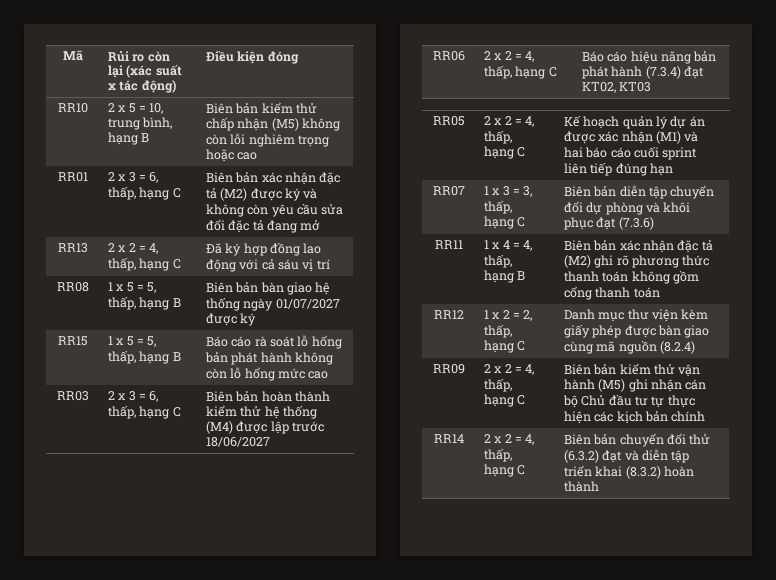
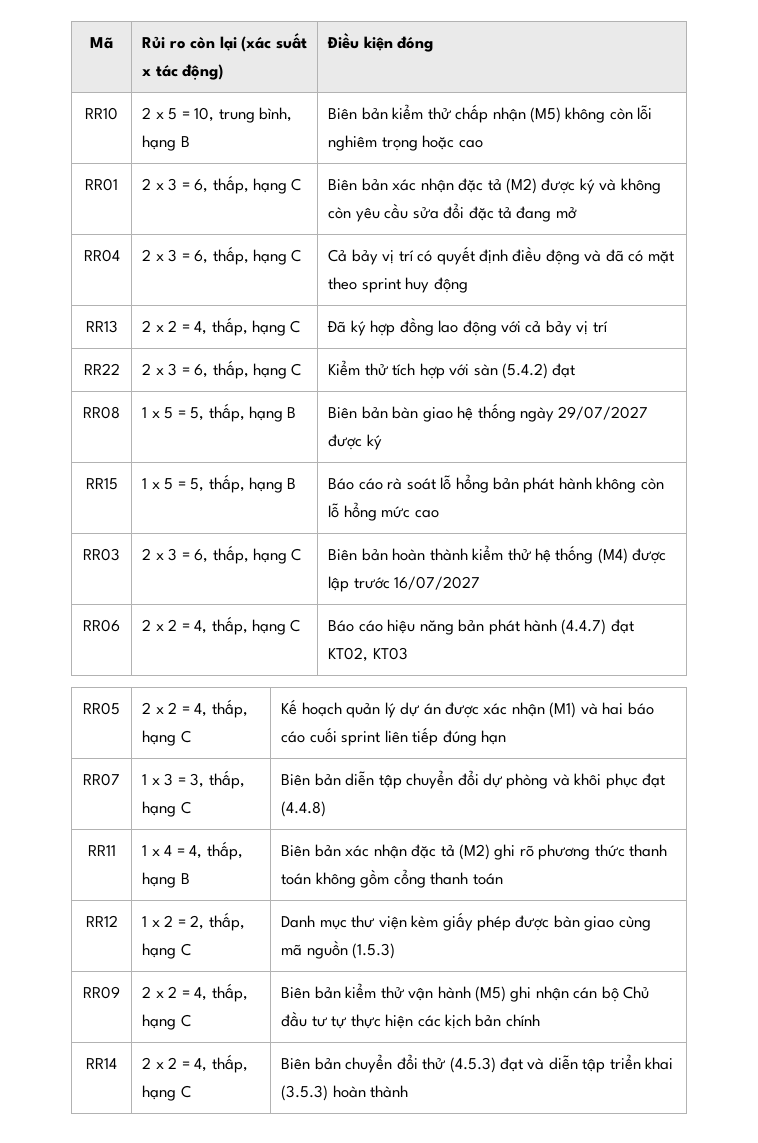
+ RR04 | 2 x 3 = 6, thấp, hạng C | Cả bảy vị trí có quyết định điều động và đã có mặt theo sprint huy động
- RR13 | 2 x 2 = 4, thấp, hạng C | Đã ký hợp đồng lao động với cả sáu vị trí
+ RR13 | 2 x 2 = 4, thấp, hạng C | Đã ký hợp đồng lao động với cả bảy vị trí
+ RR22 | 2 x 3 = 6, thấp, hạng C | Kiểm thử tích hợp với sàn (5.4.2) đạt
- RR08 | 1 x 5 = 5, thấp, hạng B | Biên bản bàn giao hệ thống ngày 01/07/2027 được ký
+ RR08 | 1 x 5 = 5, thấp, hạng B | Biên bản bàn giao hệ thống ngày 29/07/2027 được ký
- RR03 | 2 x 3 = 6, thấp, hạng C | Biên bản hoàn thành kiểm thử hệ thống (M4) được lập trước 18/06/2027
+ RR03 | 2 x 3 = 6, thấp, hạng C | Biên bản hoàn thành kiểm thử hệ thống (M4) được lập trước 16/07/2027
- RR06 | 2 x 2 = 4, thấp, hạng C | Báo cáo hiệu năng bản phát hành (7.3.4) đạt KT02, KT03
+ RR06 | 2 x 2 = 4, thấp, hạng C | Báo cáo hiệu năng bản phát hành (4.4.7) đạt KT02, KT03
- RR07 | 1 x 3 = 3, thấp, hạng C | Biên bản diễn tập chuyển đổi dự phòng và khôi phục đạt (7.3.6)
+ RR07 | 1 x 3 = 3, thấp, hạng C | Biên bản diễn tập chuyển đổi dự phòng và khôi phục đạt (4.4.8)
- RR12 | 1 x 2 = 2, thấp, hạng C | Danh mục thư viện kèm giấy phép được bàn giao cùng mã nguồn (8.2.4)
+ RR12 | 1 x 2 = 2, thấp, hạng C | Danh mục thư viện kèm giấy phép được bàn giao cùng mã nguồn (1.5.3)
- RR14 | 2 x 2 = 4, thấp, hạng C | Biên bản chuyển đổi thử (6.3.2) đạt và diễn tập triển khai (8.3.2) hoàn thành
+ RR14 | 2 x 2 = 4, thấp, hạng C | Biên bản chuyển đổi thử (4.5.3) đạt và diễn tập triển khai (3.5.3) hoàn thành

